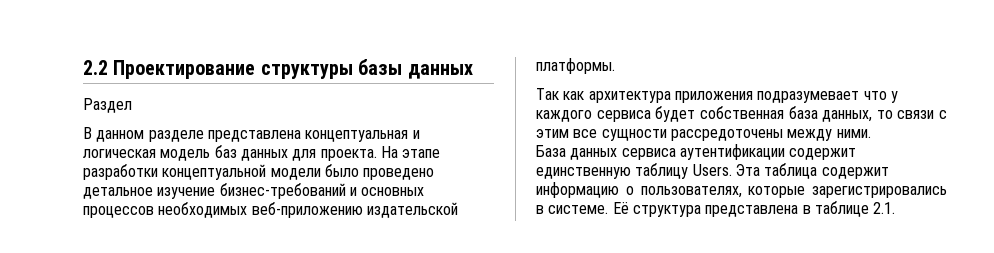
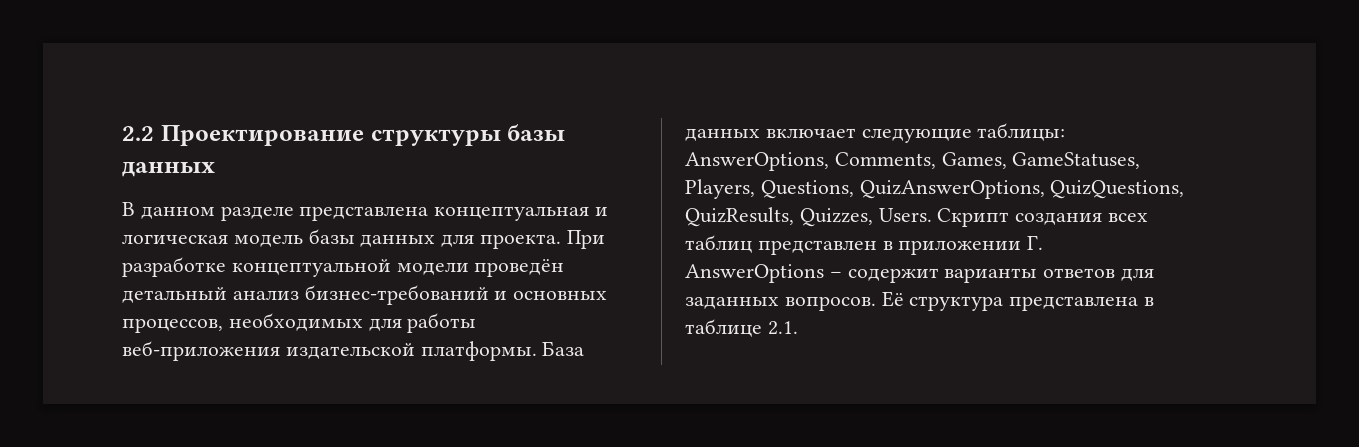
- Раздел
- В данном разделе представлена концептуальная и логическая модель баз данных для проекта.
+ В данном разделе представлена концептуальная и логическая модель базы данных для проекта.
- На этапе разработки концептуальной модели было проведено детальное изучение бизнес-требований и основных процессов необходимых веб-приложению издательской платформы.
- Так как архитектура приложения подразумевает что у каждого сервиса будет собственная база данных, то связи с этим все сущности рассредоточены между ними.
- База данных сервиса аутентификации содержит единственную таблицу Users. Эта таблица содержит информацию о пользователях, которые зарегистрировались в системе.
+ При разработке концептуальной модели проведён детальный анализ бизнес-требований и основных процессов, необходимых для работы веб-приложения издательской платформы. База данных включает следующие таблицы: AnswerOptions, Comments, Games, GameStatuses, Players, Questions, QuizAnswerOptions, QuizQuestions, QuizResults, Quizzes, Users. Скрипт создания всех таблиц представлен в приложении Г.
+ AnswerOptions – содержит варианты ответов для заданных вопросов.

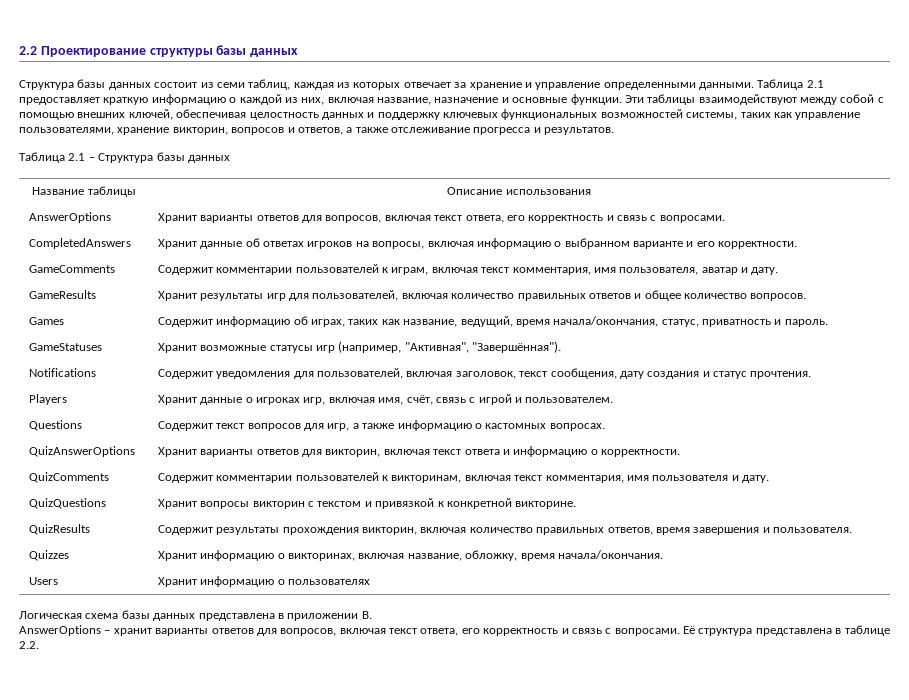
- В данном разделе представлена концептуальная и логическая модель базы данных для проекта. При разработке концептуальной модели проведён детальный анализ бизнес-требований и основных процессов, необходимых для работы веб-приложения издательской платформы. База данных включает следующие таблицы: AnswerOptions, Comments, Games, GameStatuses, Players, Questions, QuizAnswerOptions, QuizQuestions, QuizResults, Quizzes, Users. Скрипт создания всех таблиц представлен в приложении Г.
+ Структура базы данных состоит из семи таблиц, каждая из которых отвечает за хранение и управление определенными данными. Таблица 2.1 предоставляет краткую информацию о каждой из них, включая название, назначение и основные функции. Эти таблицы взаимодействуют между собой с помощью внешних ключей, обеспечивая целостность данных и поддержку ключевых функциональных возможностей системы, таких как управление пользователями, хранение викторин, вопросов и ответов, а также отслеживание прогресса и результатов.
+ Таблица 2.1 – Структура базы данных
+ Название таблицы | Описание использования
+ AnswerOptions | Хранит варианты ответов для вопросов, включая текст ответа, его корректность и связь с вопросами.
+ CompletedAnswers | Хранит данные об ответах игроков на вопросы, включая информацию о выбранном варианте и его корректности.
+ GameComments | Содержит комментарии пользователей к играм, включая текст комментария, имя пользователя, аватар и дату.
+ GameResults | Хранит результаты игр для пользователей, включая количество правильных ответов и общее количество вопросов.
+ Games | Содержит информацию об играх, таких как название, ведущий, время начала/окончания, статус, приватность и пароль.
+ GameStatuses | Хранит возможные статусы игр (например, "Активная", "Завершённая").
+ Notifications | Содержит уведомления для пользователей, включая заголовок, текст сообщения, дату создания и статус прочтения.
+ Players | Хранит данные о игроках игр, включая имя, счёт, связь с игрой и пользователем.
+ Questions | Содержит текст вопросов для игр, а также информацию о кастомных вопросах.
+ QuizAnswerOptions | Хранит варианты ответов для викторин, включая текст ответа и информацию о корректности.
+ QuizComments | Содержит комментарии пользователей к викторинам, включая текст комментария, имя пользователя и дату.
+ QuizQuestions | Хранит вопросы викторин с текстом и привязкой к конкретной викторине.
+ QuizResults | Содержит результаты прохождения викторин, включая количество правильных ответов, время завершения и пользователя.
+ Quizzes | Хранит информацию о викторинах, включая название, обложку, время начала/окончания.
+ Users | Хранит информацию о пользователях
+ Логическая схема базы данных представлена в приложении В.
- AnswerOptions – содержит варианты ответов для заданных вопросов.
+ AnswerOptions – хранит варианты ответов для вопросов, включая текст ответа, его корректность и связь с вопросами.
- Её структура представлена в таблице 2.1.
+ Её структура представлена в таблице 2.2.

